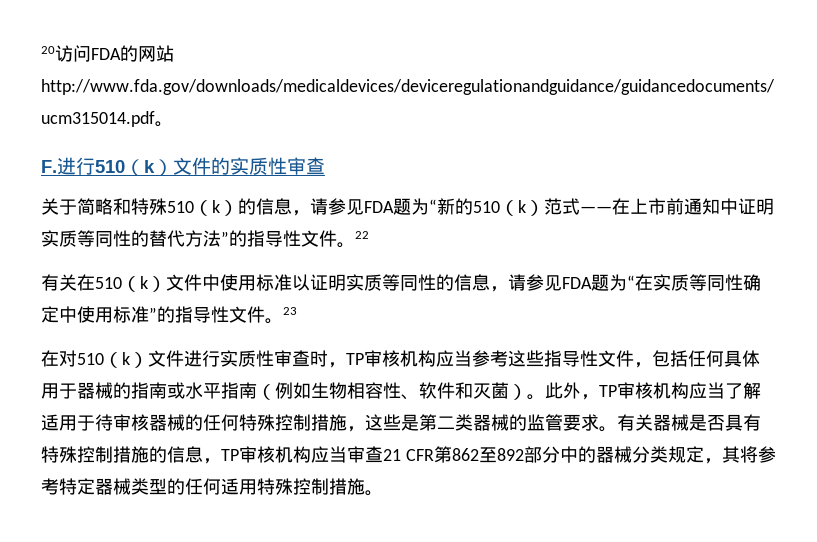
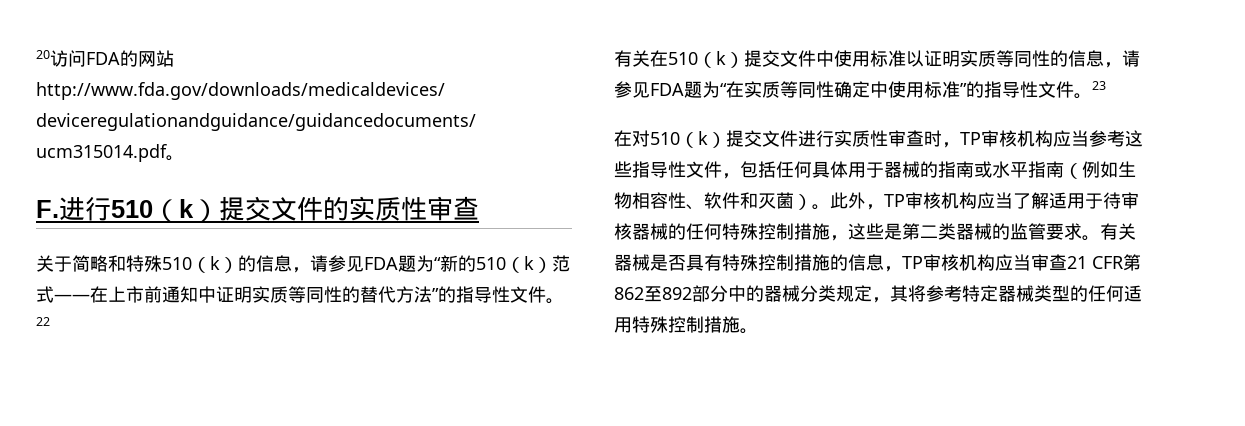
- F.进行510（k）文件的实质性审查
+ F.进行510（k）提交文件的实质性审查
- 有关在510（k）文件中使用标准以证明实质等同性的信息，请参见FDA题为“在实质等同性确定中使用标准”的指导性文件。
+ 有关在510（k）提交文件中使用标准以证明实质等同性的信息，请参见FDA题为“在实质等同性确定中使用标准”的指导性文件。
- 在对510（k）文件进行实质性审查时，TP审核机构应当参考这些指导性文件，包括任何具体用于器械的指南或水平指南（例如生物相容性、软件和灭菌）。
+ 在对510（k）提交文件进行实质性审查时，TP审核机构应当参考这些指导性文件，包括任何具体用于器械的指南或水平指南（例如生物相容性、软件和灭菌）。

